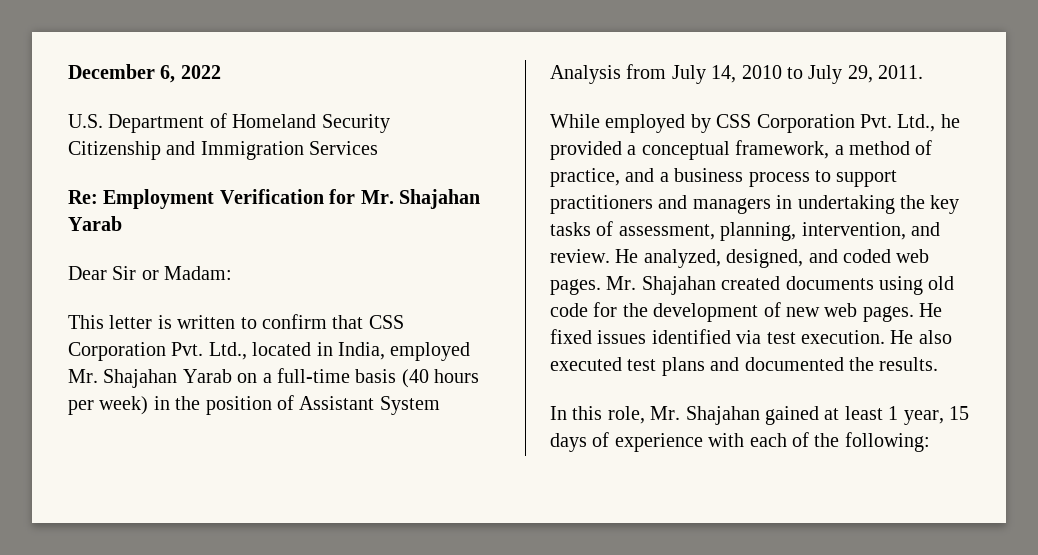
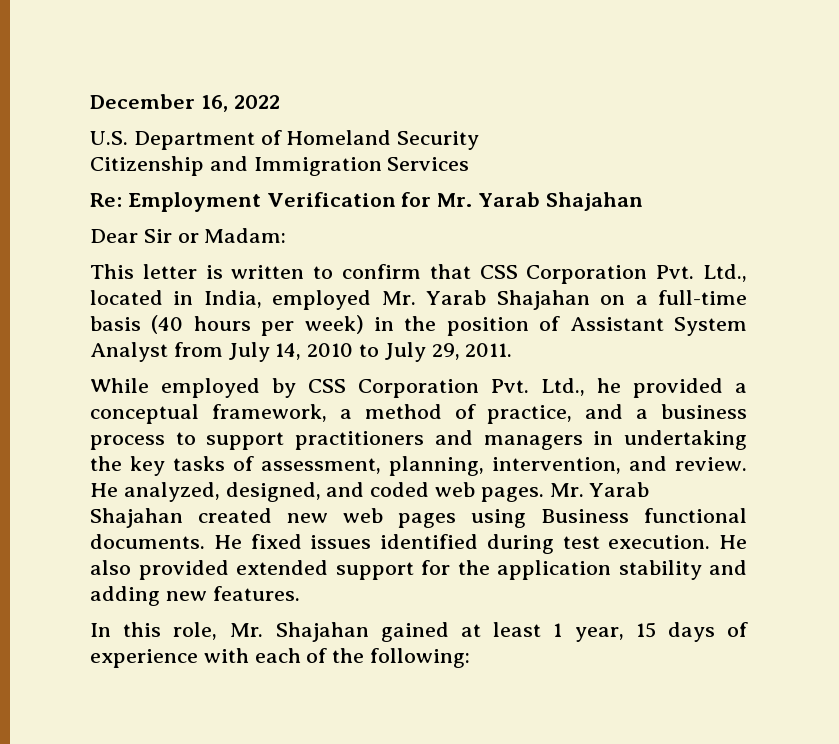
- December 6, 2022
+ December 16, 2022
- Re: Employment Verification for Mr. Shajahan Yarab
+ Re: Employment Verification for Mr. Yarab Shajahan
- This letter is written to confirm that CSS Corporation Pvt. Ltd., located in India, employed Mr. Shajahan Yarab on a full-time basis (40 hours per week) in the position of Assistant System Analysis from July 14, 2010 to July 29, 2011.
+ This letter is written to confirm that CSS Corporation Pvt. Ltd., located in India, employed Mr. Yarab Shajahan on a full-time basis (40 hours per week) in the position of Assistant System Analyst from July 14, 2010 to July 29, 2011.
- Mr. Shajahan created documents using old code for the development of new web pages.
+ Mr. Yarab Shajahan created new web pages using Business functional documents.
- He fixed issues identified via test execution.
+ He fixed issues identified during test execution.
- He also executed test plans and documented the results.
+ He also provided extended support for the application stability and adding new features.

